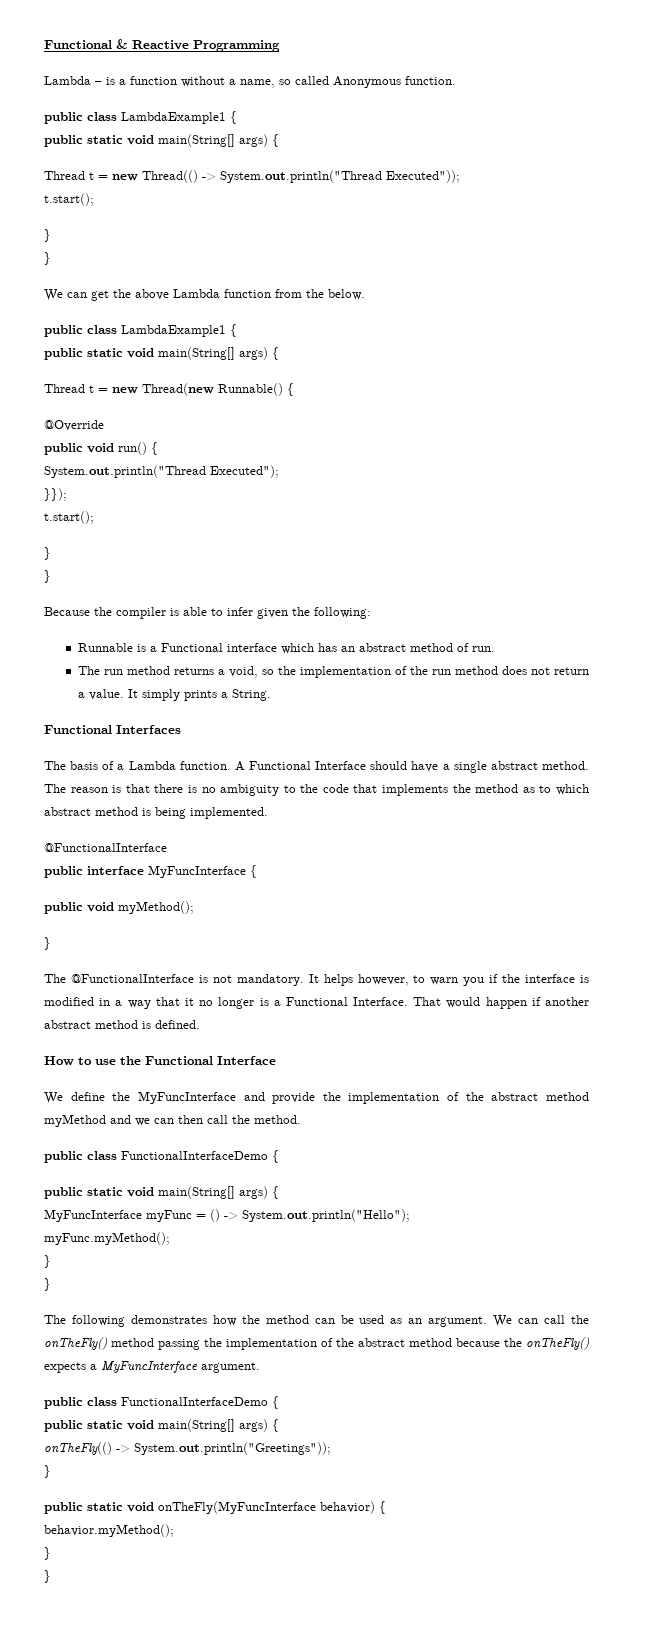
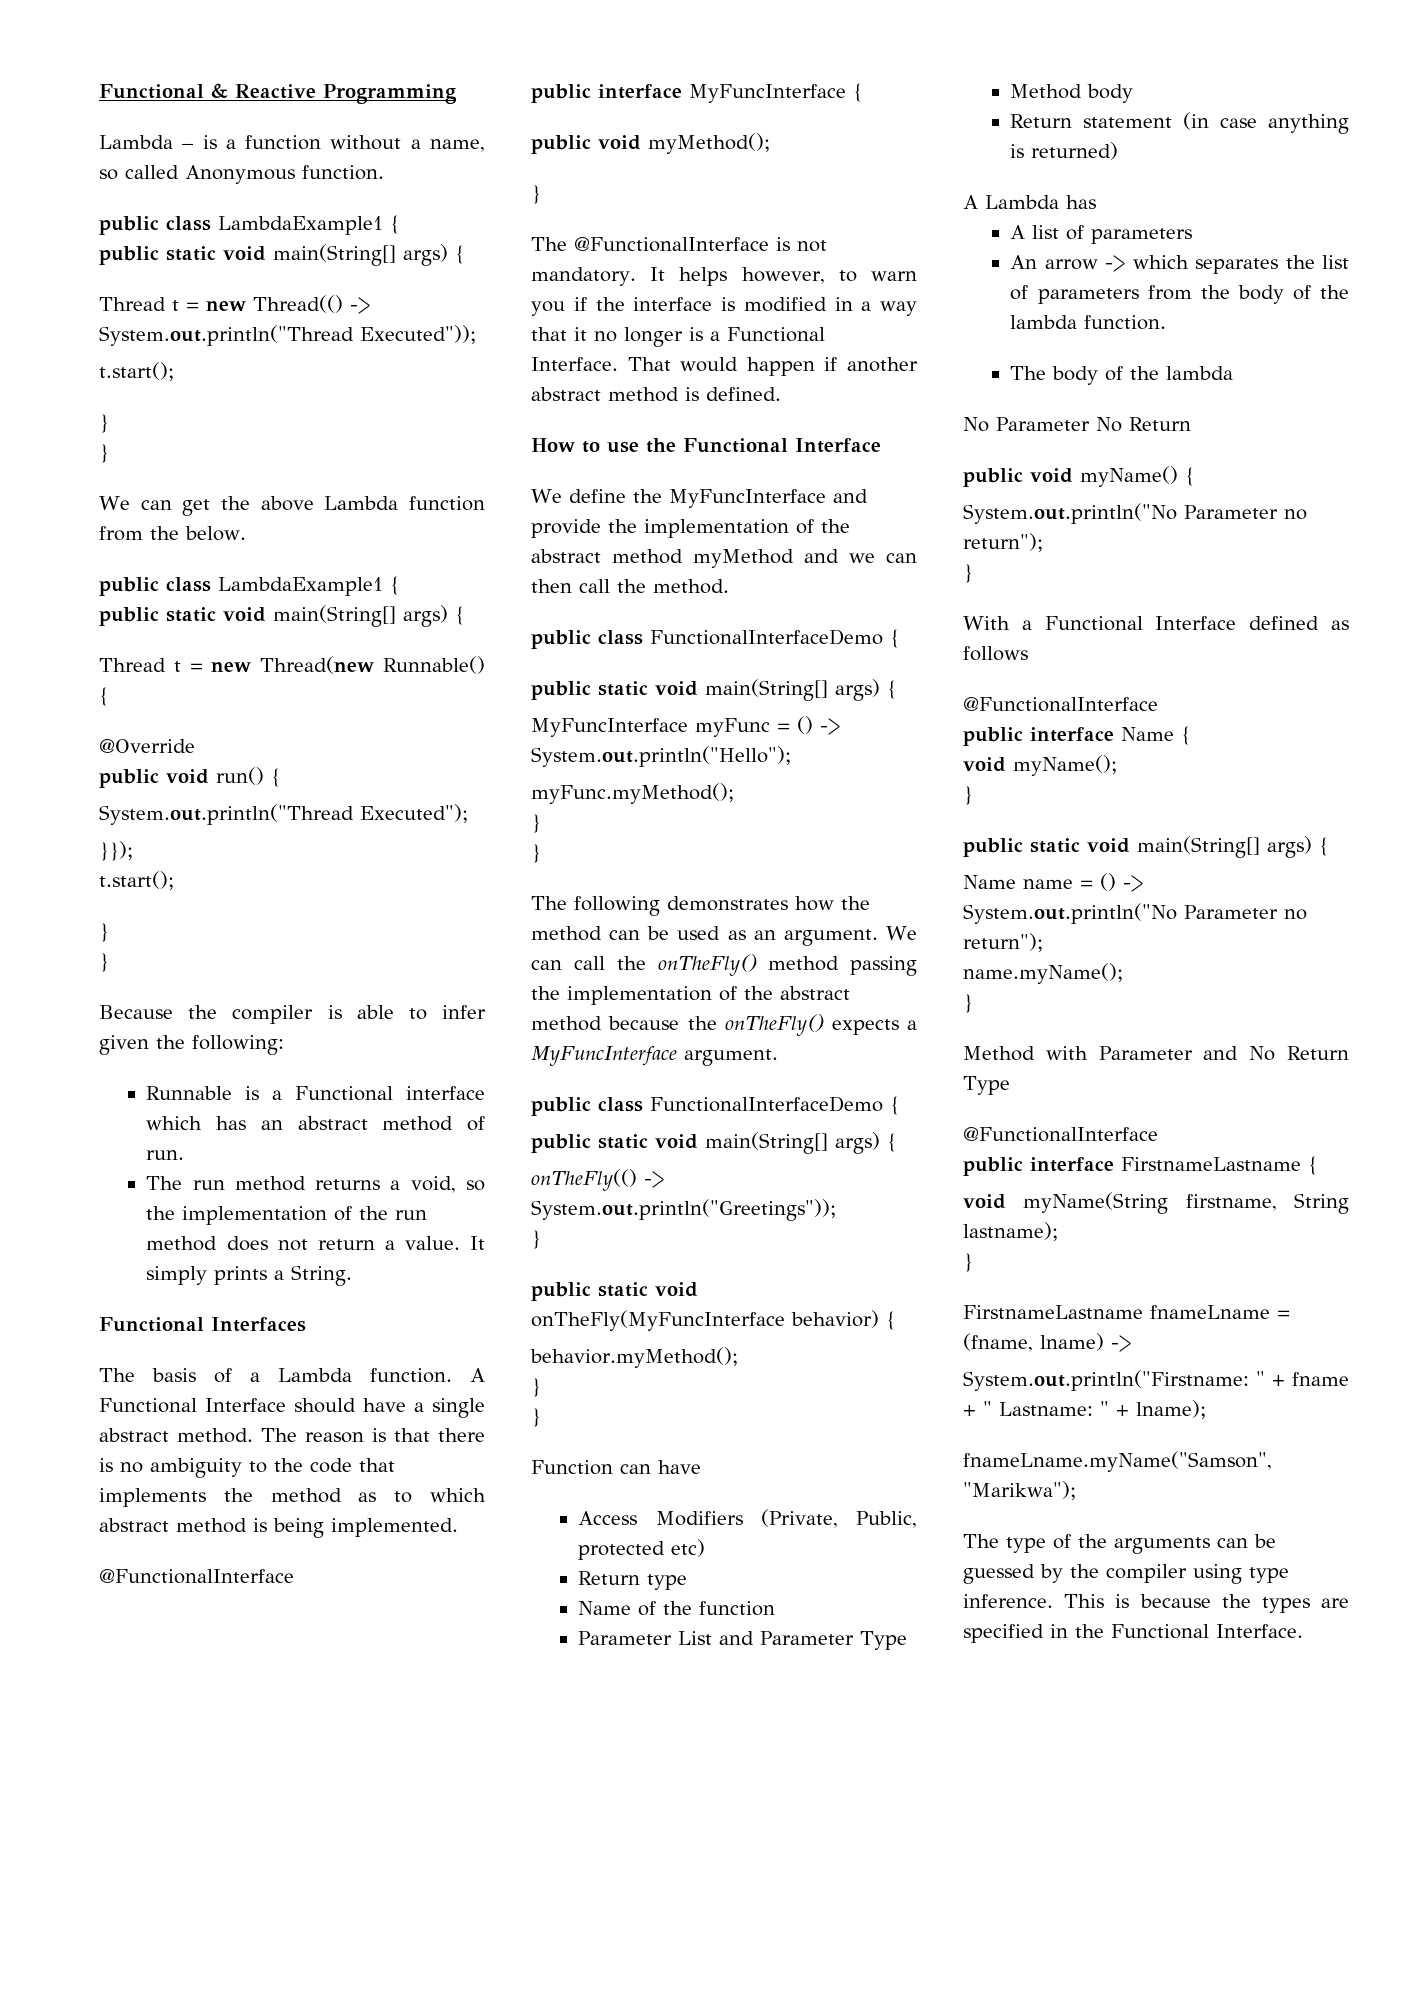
+ Function can have
+ Access Modifiers (Private, Public, protected etc)
+ Return type
+ Name of the function
+ Parameter List and Parameter Type
+ Method body
+ Return statement (in case anything is returned)
+ A Lambda has
+ A list of parameters
+ An arrow -> which separates the list of parameters from the body of the lambda function.
+ The body of the lambda
+ No Parameter No Return
+ public void myName() {
+ System.out.println("No Parameter no return");
+ }
+ With a Functional Interface defined as follows
+ @FunctionalInterface
+ public interface Name {
+ void myName();
+ }
+ public static void main(String[] args) {
+ Name name = () -> System.out.println("No Parameter no return");
+ name.myName();
+ }
+ Method with Parameter and No Return Type
+ @FunctionalInterface
+ public interface FirstnameLastname {
+ void myName(String firstname, String lastname);
+ }
+ FirstnameLastname fnameLname = (fname, lname) ->
+ System.out.println("Firstname: " + fname + " Lastname: " + lname);
+ fnameLname.myName("Samson", "Marikwa");
+ The type of the arguments can be guessed by the compiler using type inference. This is because the types are specified in the Functional Interface.

